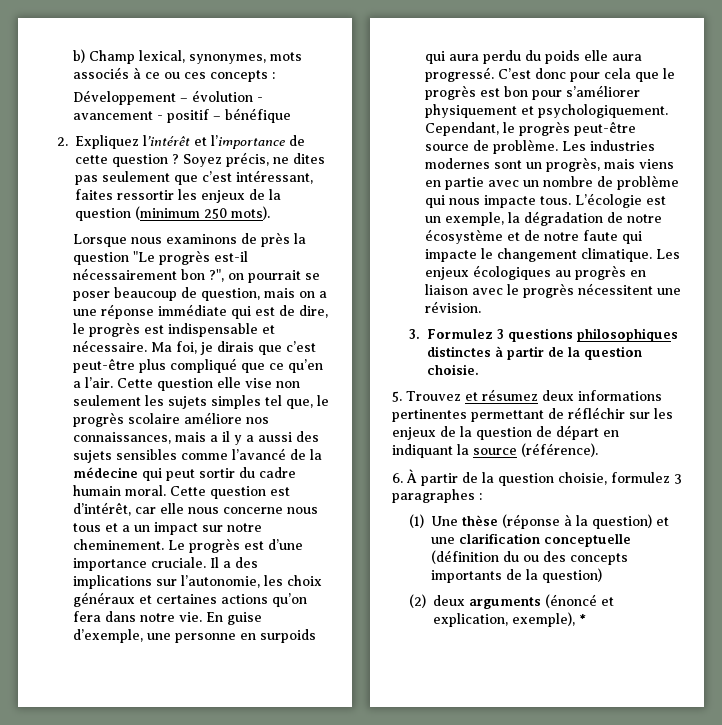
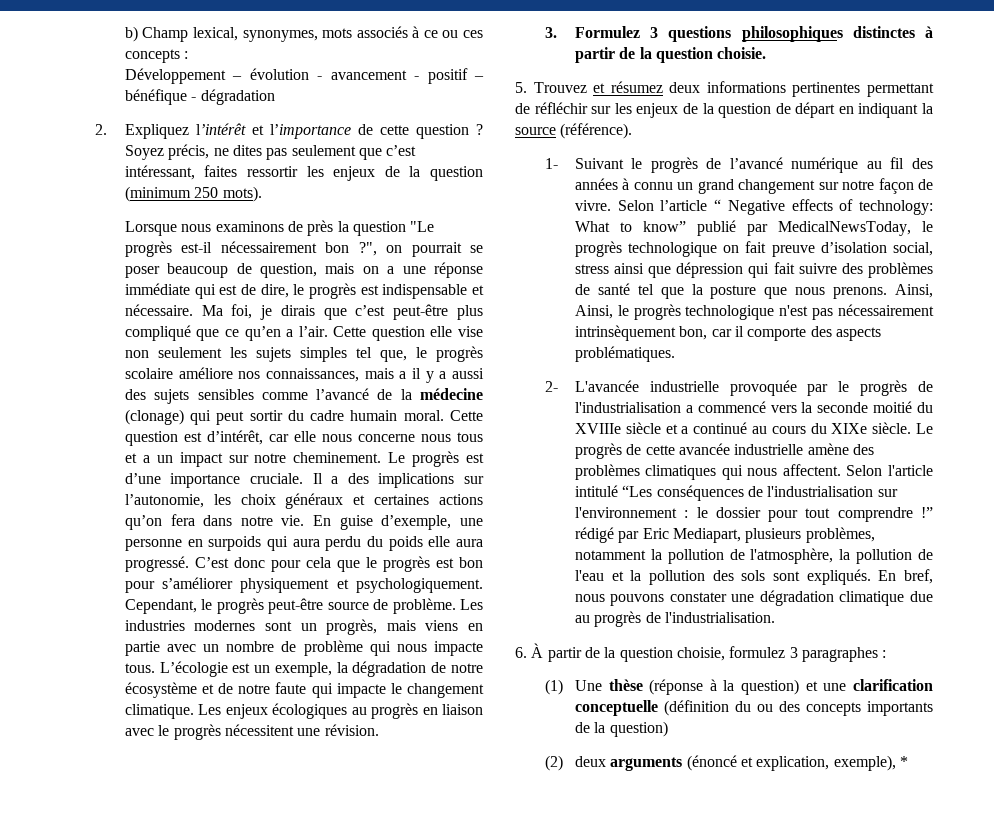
- Développement – évolution - avancement - positif – bénéfique
+ Développement – évolution - avancement - positif – bénéfique - dégradation
- Cette question elle vise non seulement les sujets simples tel que, le progrès scolaire améliore nos connaissances, mais a il y a aussi des sujets sensibles comme l’avancé de la médecine qui peut sortir du cadre humain moral.
+ Cette question elle vise non seulement les sujets simples tel que, le progrès scolaire améliore nos connaissances, mais a il y a aussi des sujets sensibles comme l’avancé de la médecine (clonage) qui peut sortir du cadre humain moral.
+ 1- Suivant le progrès de l’avancé numérique au fil des années à connu un grand changement sur notre façon de vivre. Selon l’article “ Negative effects of technology: What to know” publié par MedicalNewsToday, le progrès technologique on fait preuve d’isolation social, stress ainsi que dépression qui fait suivre des problèmes de santé tel que la posture que nous prenons. Ainsi, Ainsi, le progrès technologique n'est pas nécessairement intrinsèquement bon, car il comporte des aspects problématiques.
+ 2- L'avancée industrielle provoquée par le progrès de l'industrialisation a commencé vers la seconde moitié du XVIIIe siècle et a continué au cours du XIXe siècle. Le progrès de cette avancée industrielle amène des problèmes climatiques qui nous affectent. Selon l'article intitulé “Les conséquences de l'industrialisation sur l'environnement : le dossier pour tout comprendre !” rédigé par Eric Mediapart, plusieurs problèmes, notamment la pollution de l'atmosphère, la pollution de l'eau et la pollution des sols sont expliqués. En bref, nous pouvons constater une dégradation climatique due au progrès de l'industrialisation.

